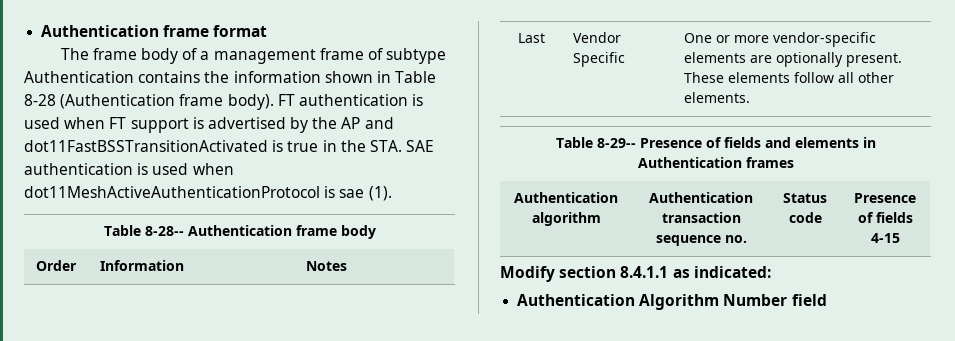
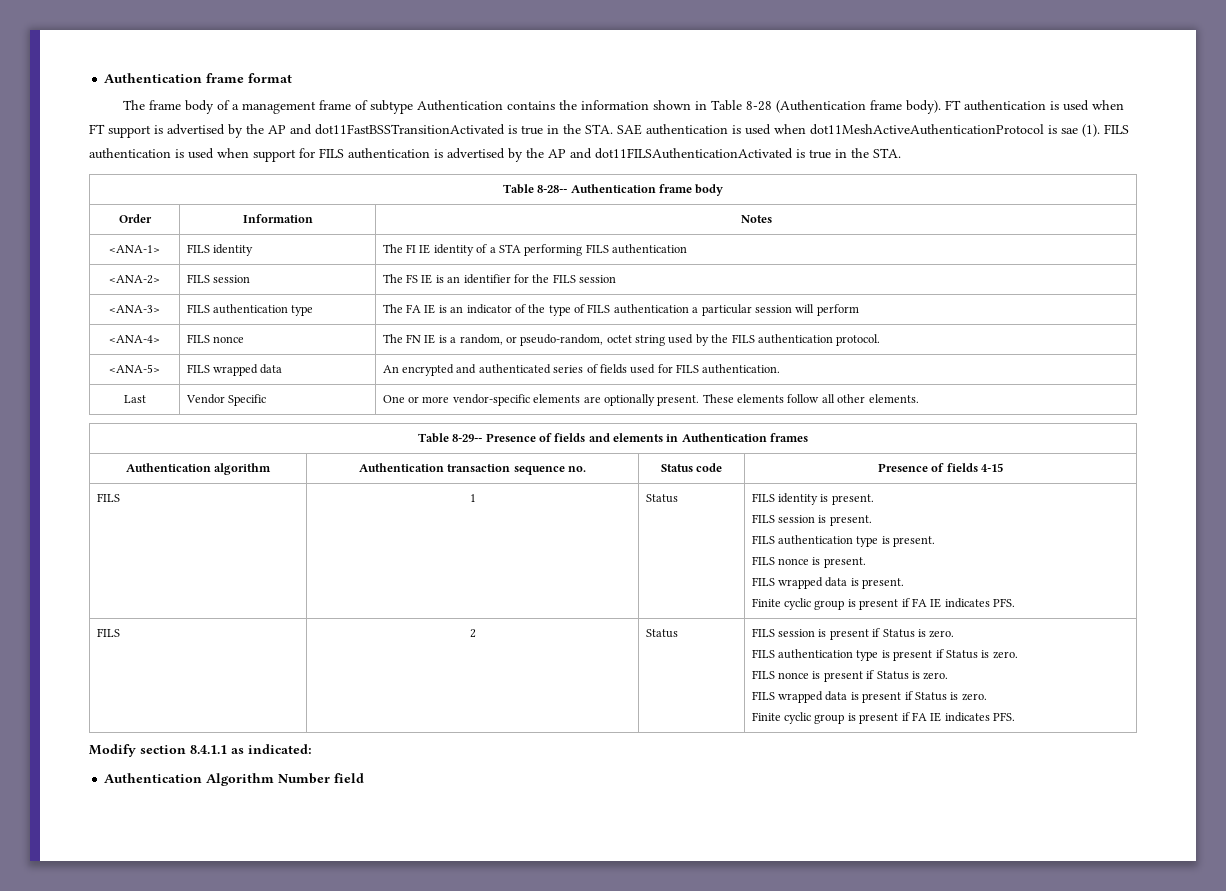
+ FILS authentication is used when support for FILS authentication is advertised by the AP and dot11FILSAuthenticationActivated is true in the STA.
+ <ANA-1> | FILS identity | The FI IE identity of a STA performing FILS authentication
+ <ANA-2> | FILS session | The FS IE is an identifier for the FILS session
+ <ANA-3> | FILS authentication type | The FA IE is an indicator of the type of FILS authentication a particular session will perform
+ <ANA-4> | FILS nonce | The FN IE is a random, or pseudo-random, octet string used by the FILS authentication protocol.
+ <ANA-5> | FILS wrapped data | An encrypted and authenticated series of fields used for FILS authentication.
+ FILS | 1 | Status | FILS identity is present.
+ FILS session is present.
+ FILS authentication type is present.
+ FILS nonce is present.
+ FILS wrapped data is present.
+ Finite cyclic group is present if FA IE indicates PFS.
+ FILS | 2 | Status | FILS session is present if Status is zero.
+ FILS authentication type is present if Status is zero.
+ FILS nonce is present if Status is zero.
+ FILS wrapped data is present if Status is zero.
+ Finite cyclic group is present if FA IE indicates PFS.

